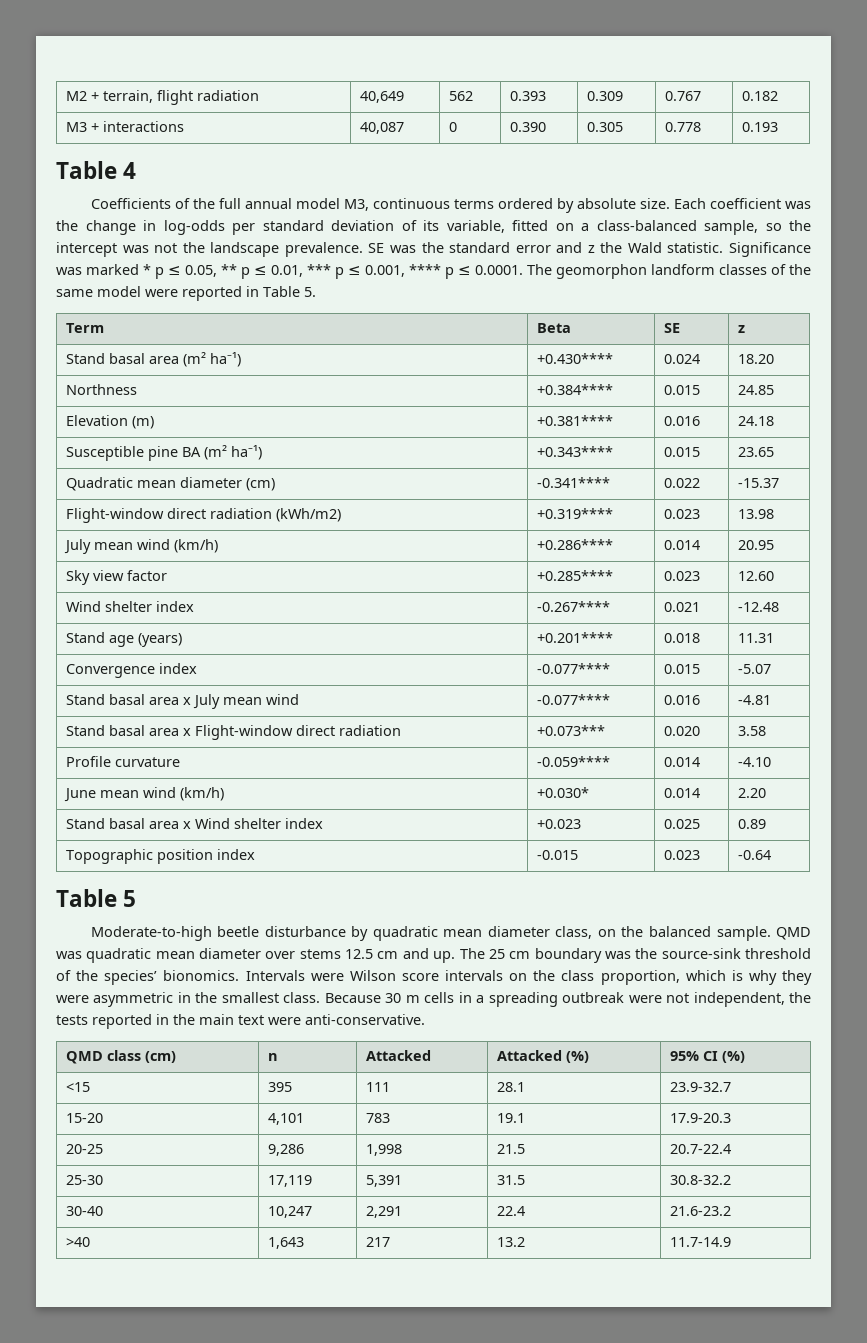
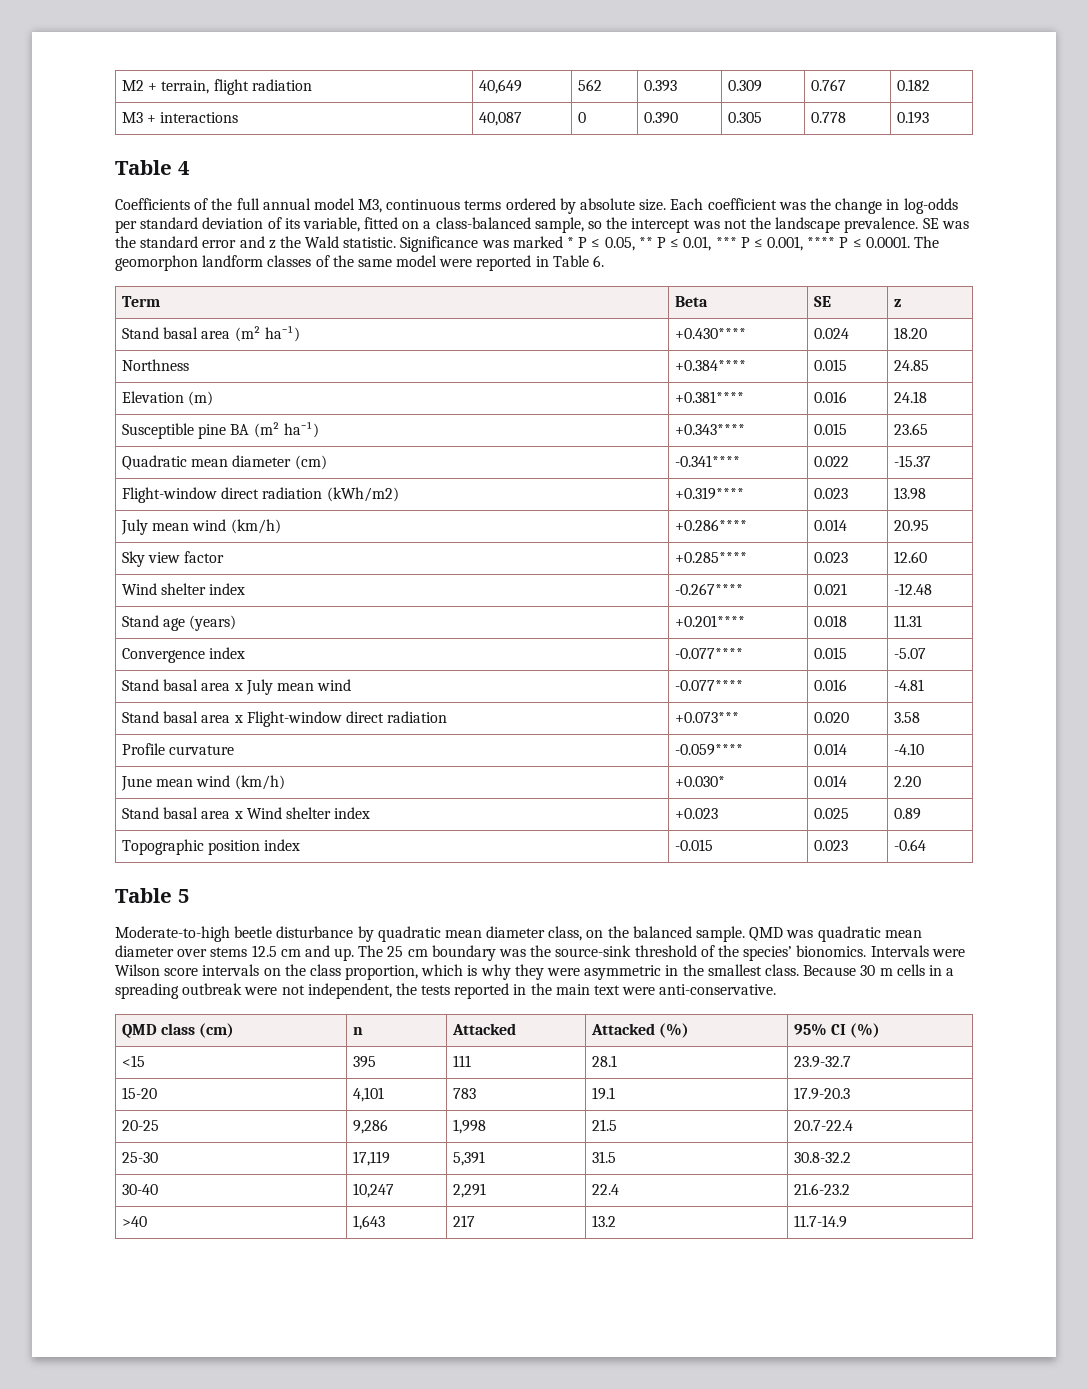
- Significance was marked * p ≤ 0.05, ** p ≤ 0.01, *** p ≤ 0.001, **** p ≤ 0.0001. The geomorphon landform classes of the same model were reported in Table 5.
+ Significance was marked * P ≤ 0.05, ** P ≤ 0.01, *** P ≤ 0.001, **** P ≤ 0.0001. The geomorphon landform classes of the same model were reported in Table 6.

